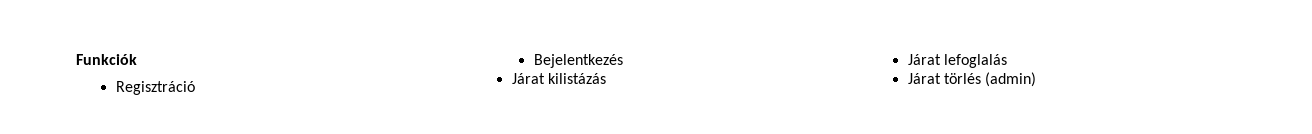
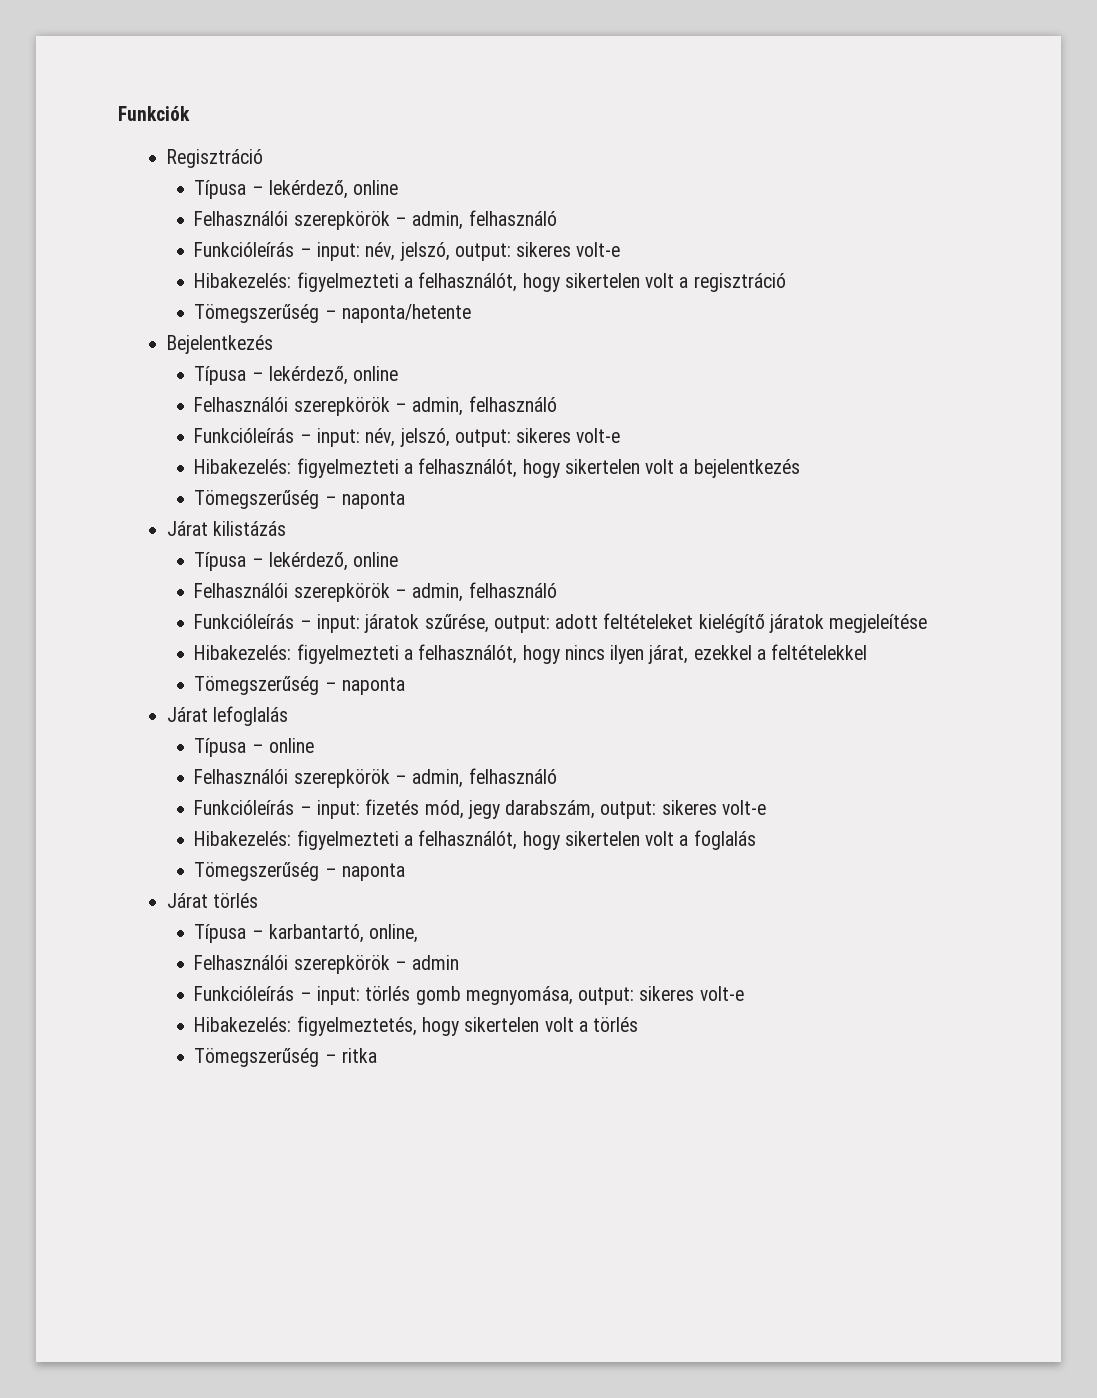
  Regisztráció
+ Típusa – lekérdező, online
+ Felhasználói szerepkörök – admin, felhasználó
+ Funkcióleírás – input: név, jelszó, output: sikeres volt-e
+ Hibakezelés: figyelmezteti a felhasználót, hogy sikertelen volt a regisztráció
+ Tömegszerűség – naponta/hetente
  Bejelentkezés
+ Típusa – lekérdező, online
+ Felhasználói szerepkörök – admin, felhasználó
+ Funkcióleírás – input: név, jelszó, output: sikeres volt-e
+ Hibakezelés: figyelmezteti a felhasználót, hogy sikertelen volt a bejelentkezés
+ Tömegszerűség – naponta
  Járat kilistázás
+ Típusa – lekérdező, online
+ Felhasználói szerepkörök – admin, felhasználó
+ Funkcióleírás – input: járatok szűrése, output: adott feltételeket kielégítő járatok megjeleítése
+ Hibakezelés: figyelmezteti a felhasználót, hogy nincs ilyen járat, ezekkel a feltételekkel
+ Tömegszerűség – naponta
  Járat lefoglalás
- Járat törlés (admin)
+ Típusa – online
+ Felhasználói szerepkörök – admin, felhasználó
+ Funkcióleírás – input: fizetés mód, jegy darabszám, output: sikeres volt-e
+ Hibakezelés: figyelmezteti a felhasználót, hogy sikertelen volt a foglalás
+ Tömegszerűség – naponta
+ Járat törlés
+ Típusa – karbantartó, online,
+ Felhasználói szerepkörök – admin
+ Funkcióleírás – input: törlés gomb megnyomása, output: sikeres volt-e
+ Hibakezelés: figyelmeztetés, hogy sikertelen volt a törlés
+ Tömegszerűség – ritka

